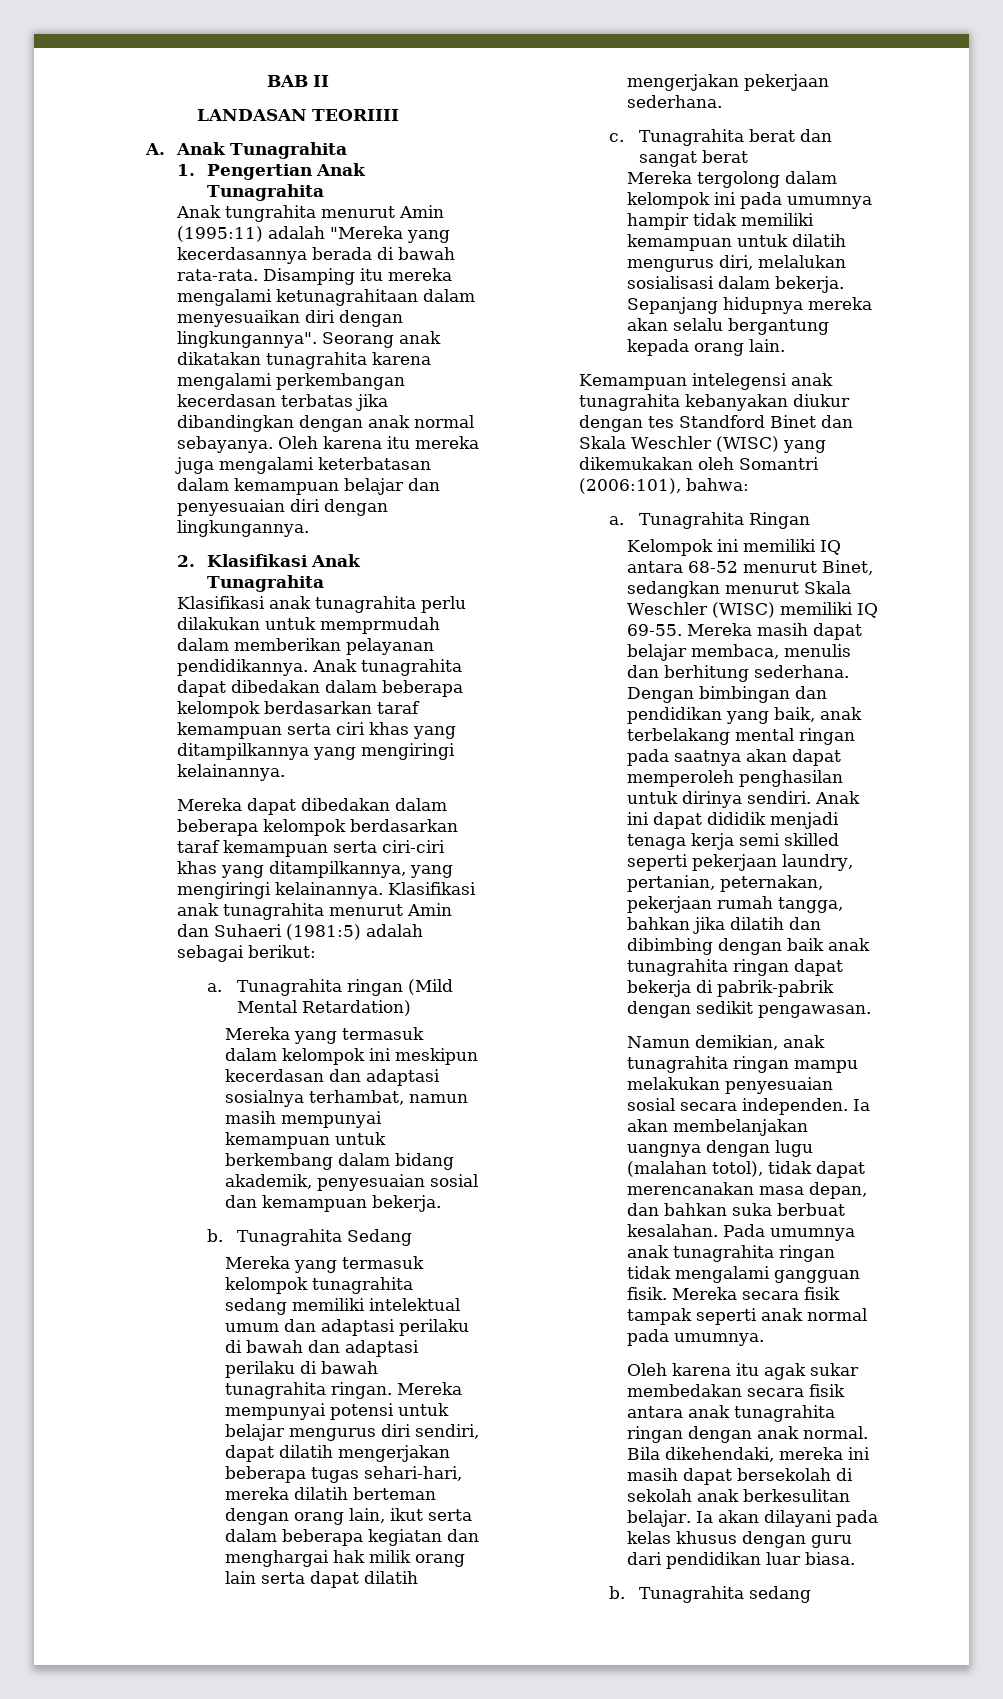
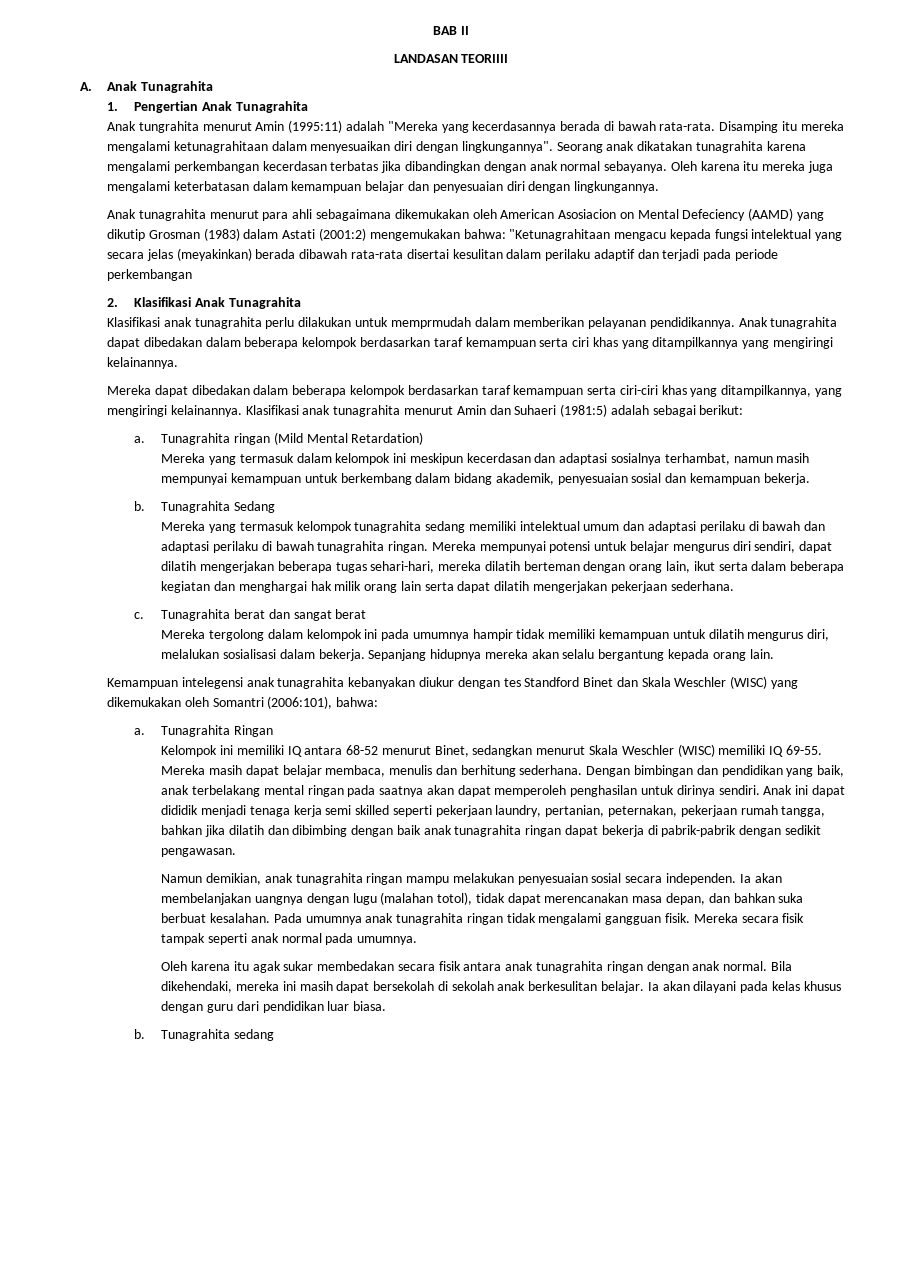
+ Anak tunagrahita menurut para ahli sebagaimana dikemukakan oleh American Asosiacion on Mental Defeciency (AAMD) yang dikutip Grosman (1983) dalam Astati (2001:2) mengemukakan bahwa: "Ketunagrahitaan mengacu kepada fungsi intelektual yang secara jelas (meyakinkan) berada dibawah rata-rata disertai kesulitan dalam perilaku adaptif dan terjadi pada periode perkembangan

